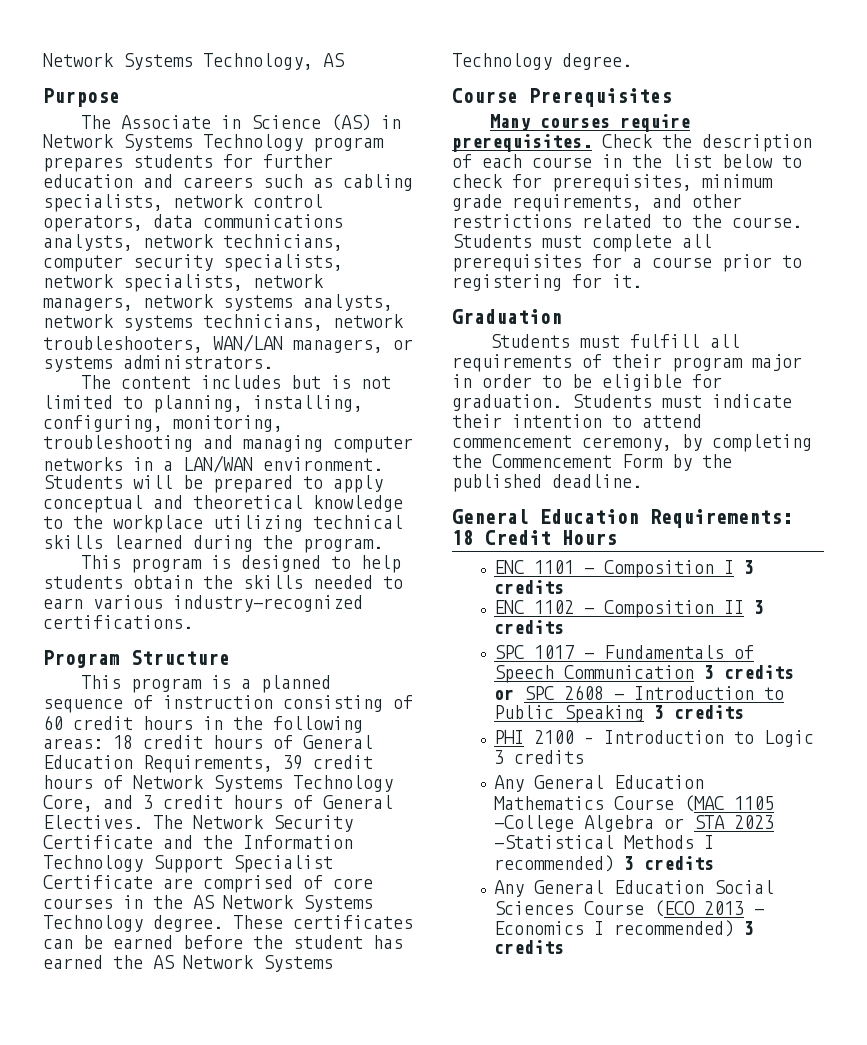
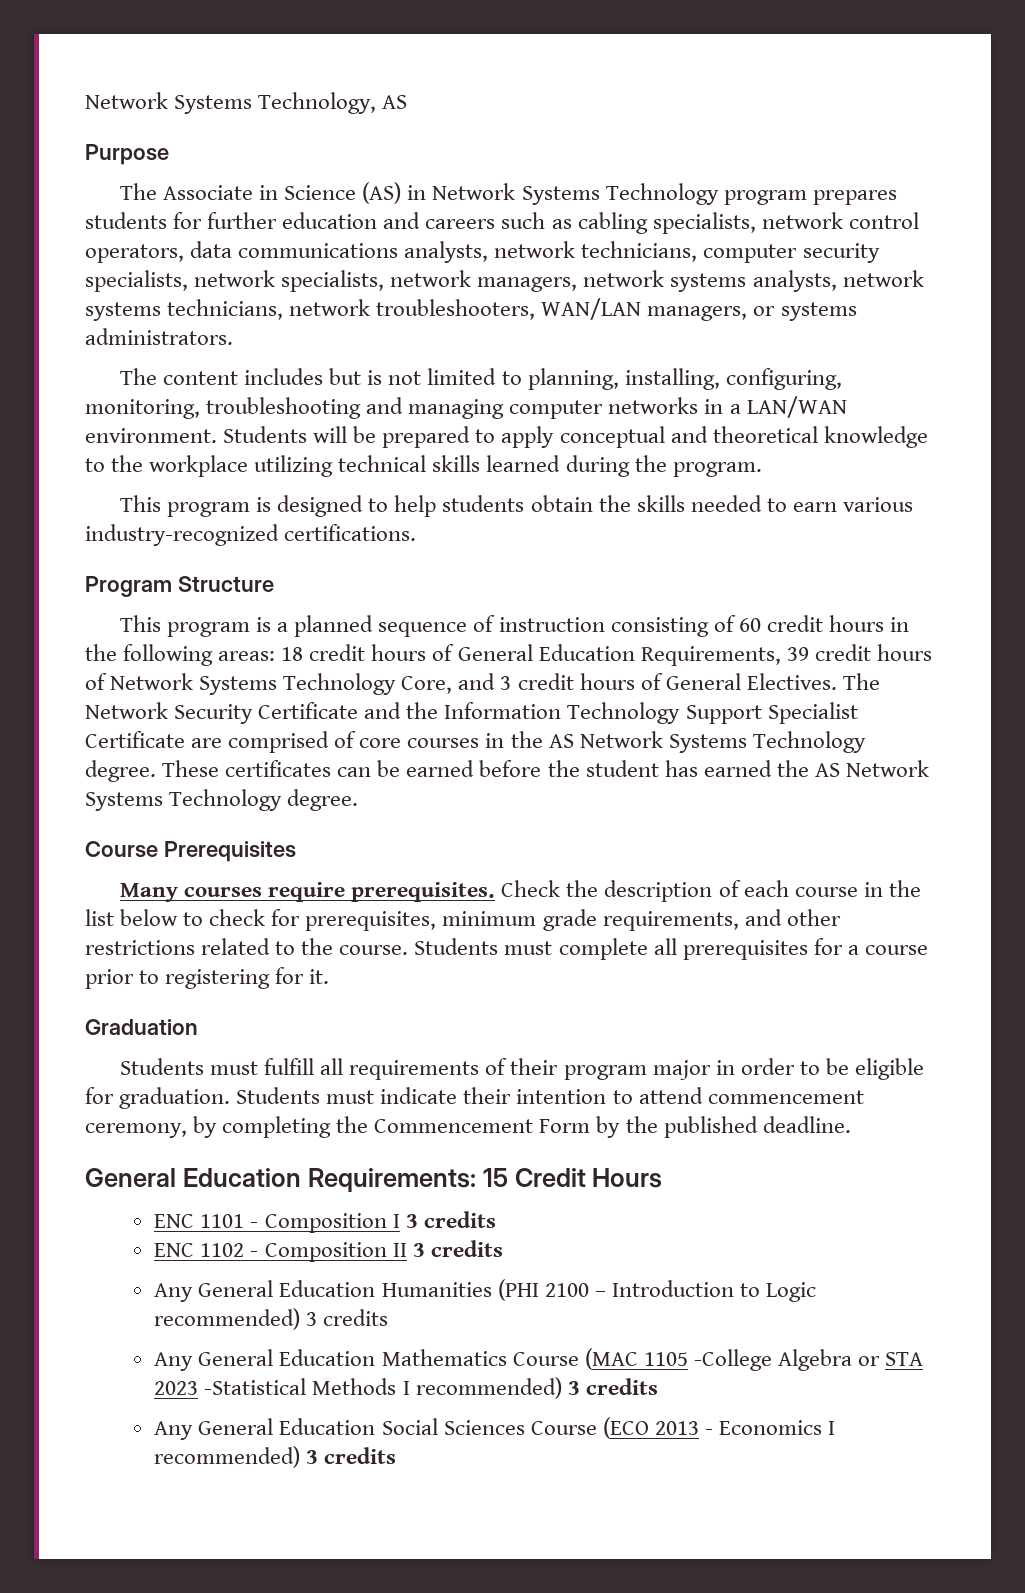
- General Education Requirements: 18 Credit Hours
+ General Education Requirements: 15 Credit Hours
- SPC 1017 - Fundamentals of Speech Communication 3 credits or SPC 2608 - Introduction to Public Speaking 3 credits
- PHI 2100 – Introduction to Logic 3 credits
+ Any General Education Humanities (PHI 2100 – Introduction to Logic recommended) 3 credits

